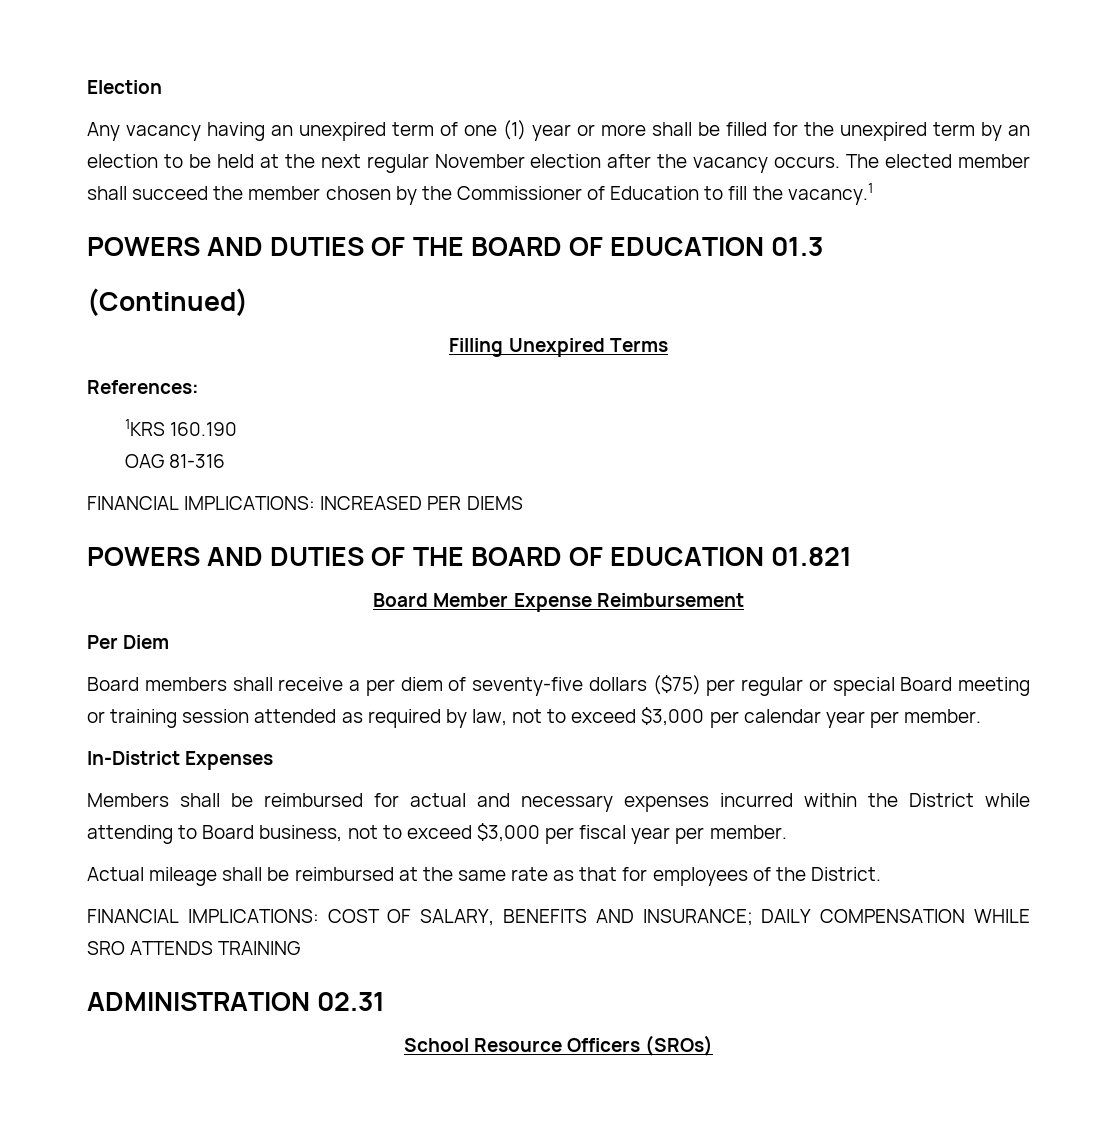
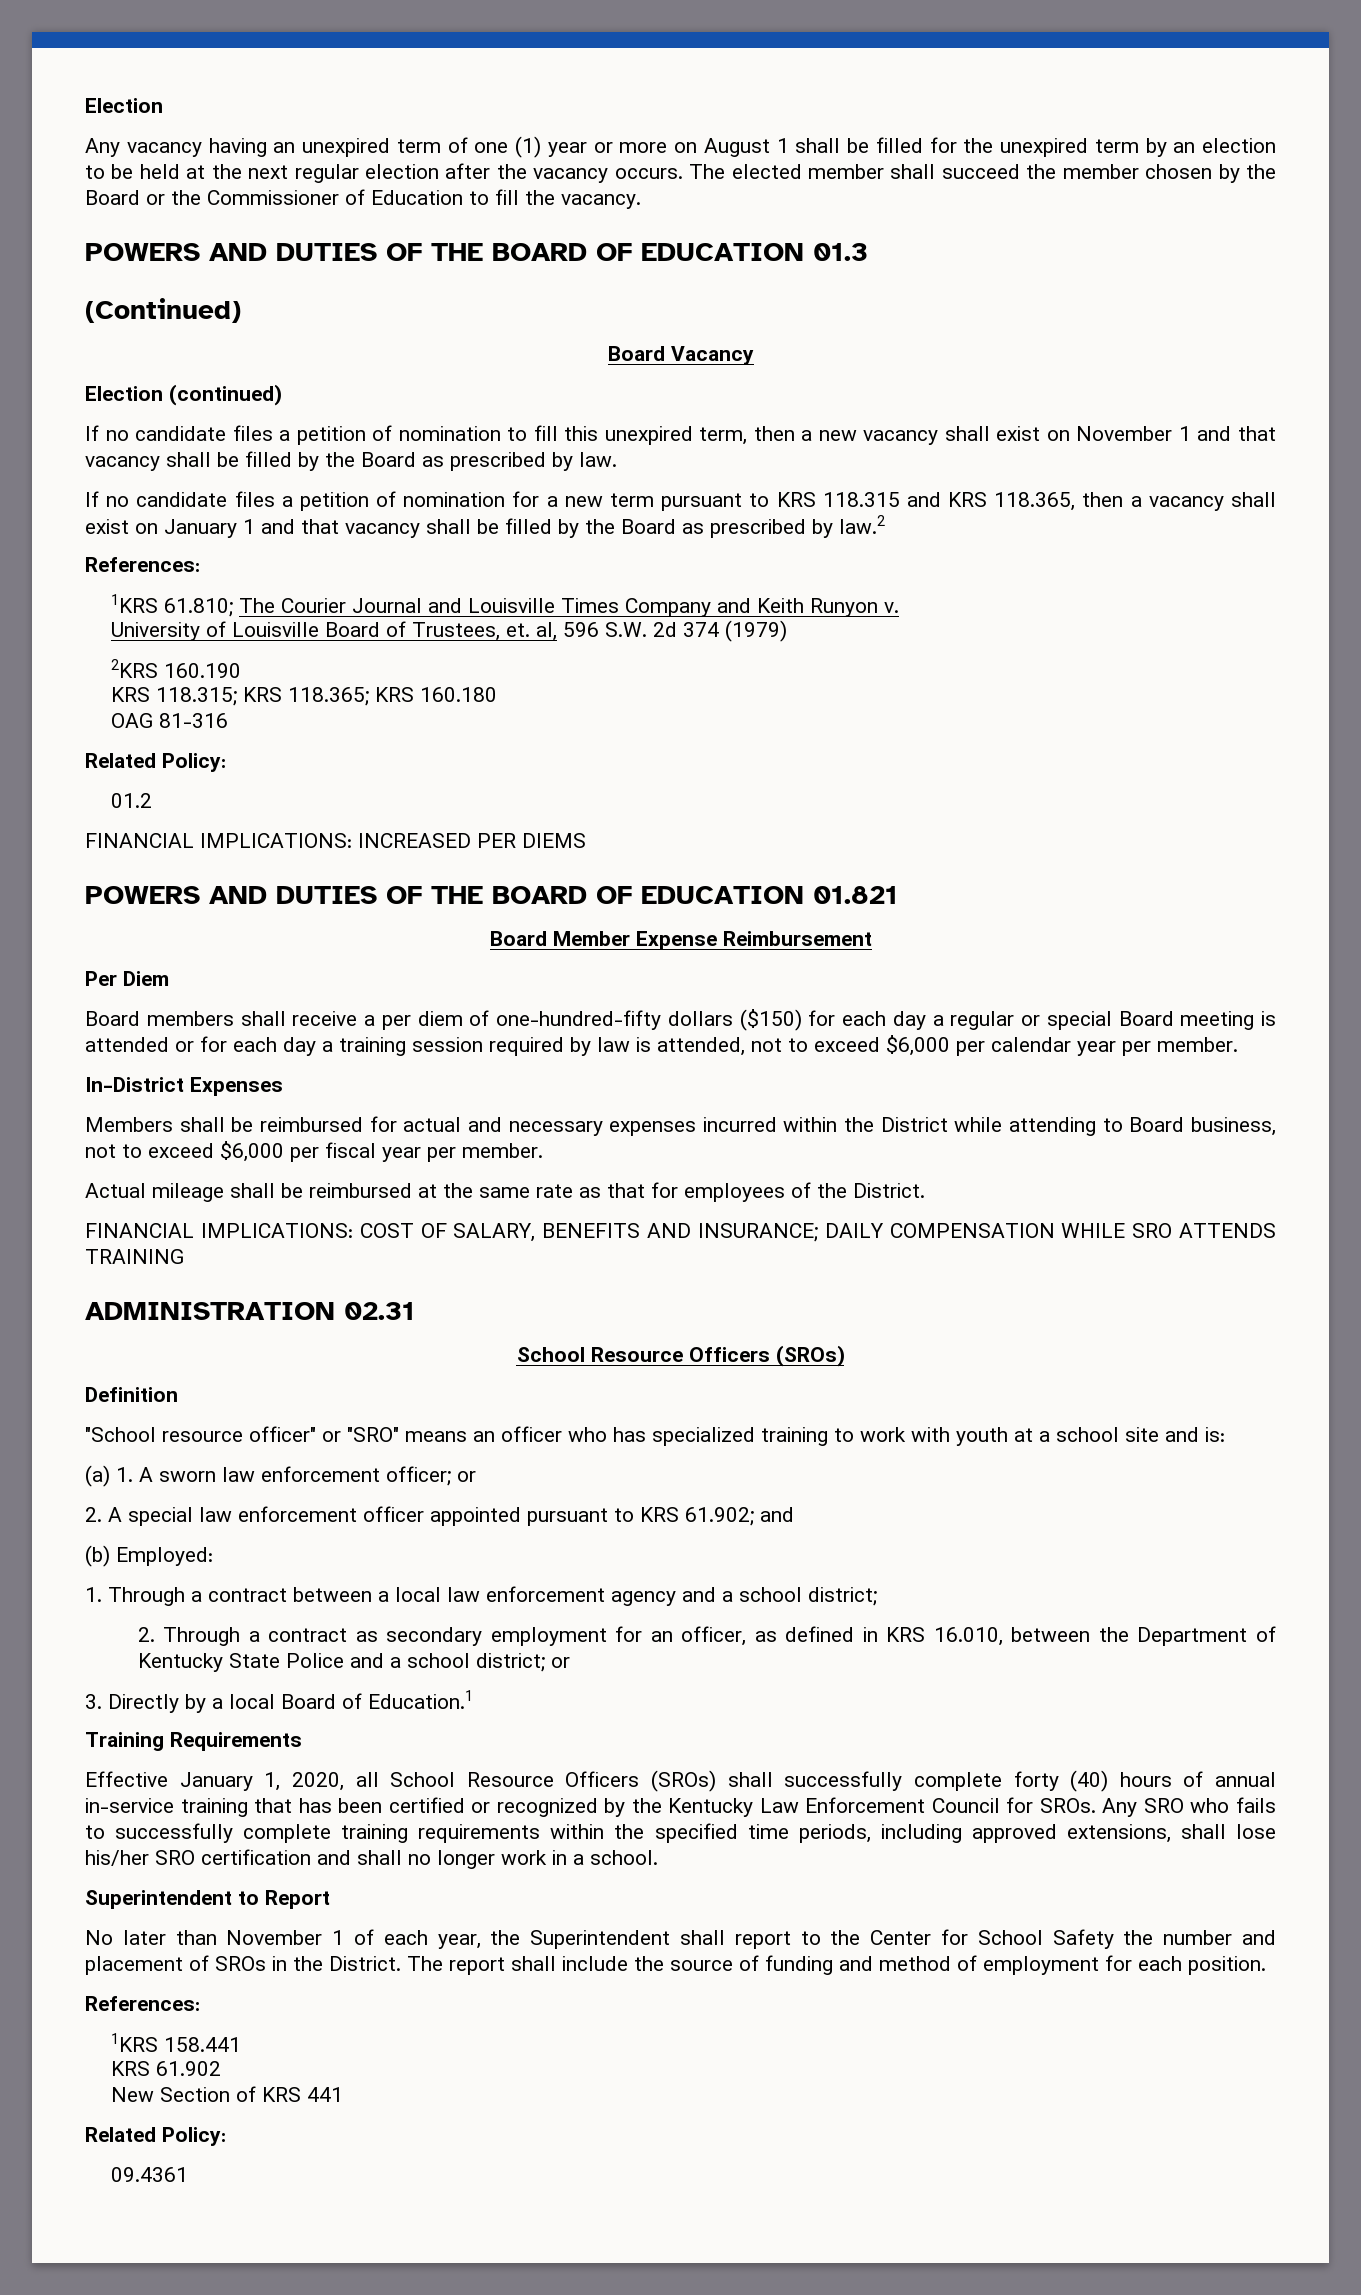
- Any vacancy having an unexpired term of one (1) year or more shall be filled for the unexpired term by an election to be held at the next regular November election after the vacancy occurs.
+ Any vacancy having an unexpired term of one (1) year or more on August 1 shall be filled for the unexpired term by an election to be held at the next regular election after the vacancy occurs.
- The elected member shall succeed the member chosen by the Commissioner of Education to fill the vacancy.1
+ The elected member shall succeed the member chosen by the Board or the Commissioner of Education to fill the vacancy.
- Filling Unexpired Terms
+ Board Vacancy
+ Election (continued)
+ If no candidate files a petition of nomination to fill this unexpired term, then a new vacancy shall exist on November 1 and that vacancy shall be filled by the Board as prescribed by law.
+ If no candidate files a petition of nomination for a new term pursuant to KRS 118.315 and KRS 118.365, then a vacancy shall exist on January 1 and that vacancy shall be filled by the Board as prescribed by law.2
  References:
- 1KRS 160.190
+ 1KRS 61.810; The Courier Journal and Louisville Times Company and Keith Runyon v.
+ University of Louisville Board of Trustees, et. al, 596 S.W. 2d 374 (1979)
+ 2KRS 160.190
+ KRS 118.315; KRS 118.365; KRS 160.180
  OAG 81-316
+ Related Policy:
+ 01.2
- Board members shall receive a per diem of seventy-five dollars ($75) per regular or special Board meeting or training session attended as required by law, not to exceed $3,000 per calendar year per member.
+ Board members shall receive a per diem of one-hundred-fifty dollars ($150) for each day a regular or special Board meeting is attended or for each day a training session required by law is attended, not to exceed $6,000 per calendar year per member.
- Members shall be reimbursed for actual and necessary expenses incurred within the District while attending to Board business, not to exceed $3,000 per fiscal year per member.
+ Members shall be reimbursed for actual and necessary expenses incurred within the District while attending to Board business, not to exceed $6,000 per fiscal year per member.
+ Definition
+ "School resource officer" or "SRO" means an officer who has specialized training to work with youth at a school site and is:
+ (a) 1. A sworn law enforcement officer; or
+ 2. A special law enforcement officer appointed pursuant to KRS 61.902; and
+ (b) Employed:
+ 1. Through a contract between a local law enforcement agency and a school district;
+ 2. Through a contract as secondary employment for an officer, as defined in KRS 16.010, between the Department of Kentucky State Police and a school district; or
+ 3. Directly by a local Board of Education.1
+ Training Requirements
+ Effective January 1, 2020, all School Resource Officers (SROs) shall successfully complete forty (40) hours of annual in-service training that has been certified or recognized by the Kentucky Law Enforcement Council for SROs. Any SRO who fails to successfully complete training requirements within the specified time periods, including approved extensions, shall lose his/her SRO certification and shall no longer work in a school.
+ Superintendent to Report
+ No later than November 1 of each year, the Superintendent shall report to the Center for School Safety the number and placement of SROs in the District. The report shall include the source of funding and method of employment for each position.
+ References:
+ 1KRS 158.441
+ KRS 61.902
+ New Section of KRS 441
+ Related Policy:
+ 09.4361

